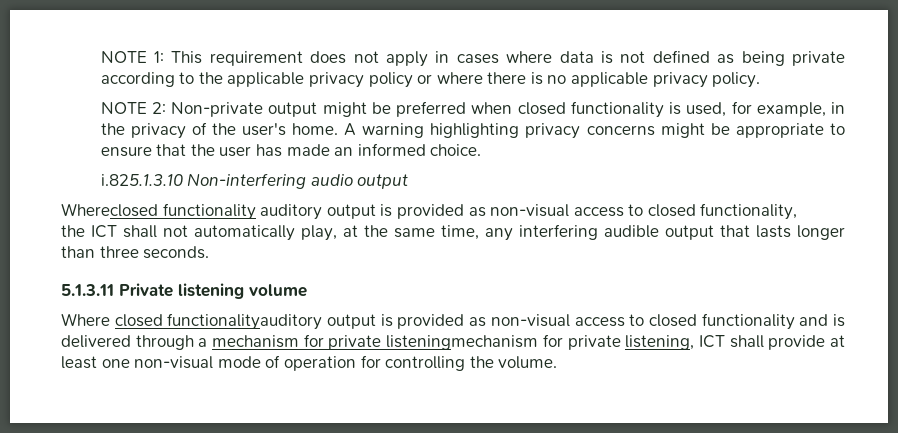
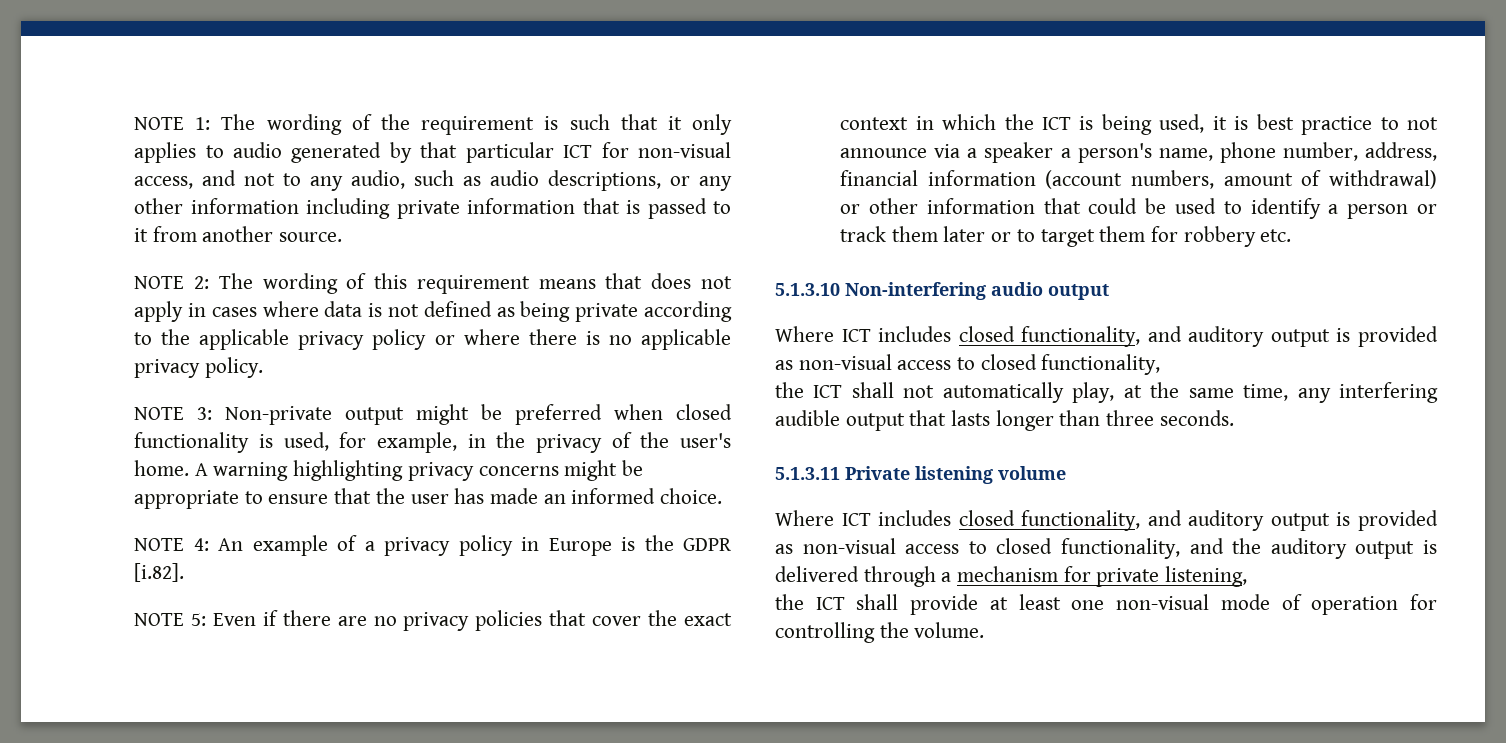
- NOTE 1: This requirement does not apply in cases where data is not defined as being private according to the applicable privacy policy or where there is no applicable privacy policy.
+ NOTE 1: The wording of the requirement is such that it only applies to audio generated by that particular ICT for non-visual access, and not to any audio, such as audio descriptions, or any other information including private information that is passed to it from another source.
+ NOTE 2: The wording of this requirement means that does not apply in cases where data is not defined as being private according to the applicable privacy policy or where there is no applicable privacy policy.
- NOTE 2: Non-private output might be preferred when closed functionality is used, for example, in the privacy of the user's home.
+ NOTE 3: Non-private output might be preferred when closed functionality is used, for example, in the privacy of the user's home.
- i.825.1.3.10 Non-interfering audio output
- Whereclosed functionality auditory output is provided as non-visual access to closed functionality,
+ NOTE 4: An example of a privacy policy in Europe is the GDPR [i.82].
+ NOTE 5: Even if there are no privacy policies that cover the exact context in which the ICT is being used, it is best practice to not announce via a speaker a person's name, phone number, address, financial information (account numbers, amount of withdrawal) or other information that could be used to identify a person or track them later or to target them for robbery etc.
+ 5.1.3.10 Non-interfering audio output
+ Where ICT includes closed functionality, and auditory output is provided as non-visual access to closed functionality,
- Where closed functionalityauditory output is provided as non-visual access to closed functionality and is delivered through a mechanism for private listeningmechanism for private listening, ICT shall provide at least one non-visual mode of operation for controlling the volume.
+ Where ICT includes closed functionality, and auditory output is provided as non-visual access to closed functionality, and the auditory output is delivered through a mechanism for private listening,
+ the ICT shall provide at least one non-visual mode of operation for controlling the volume.

